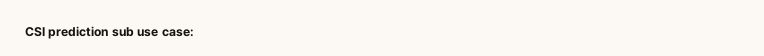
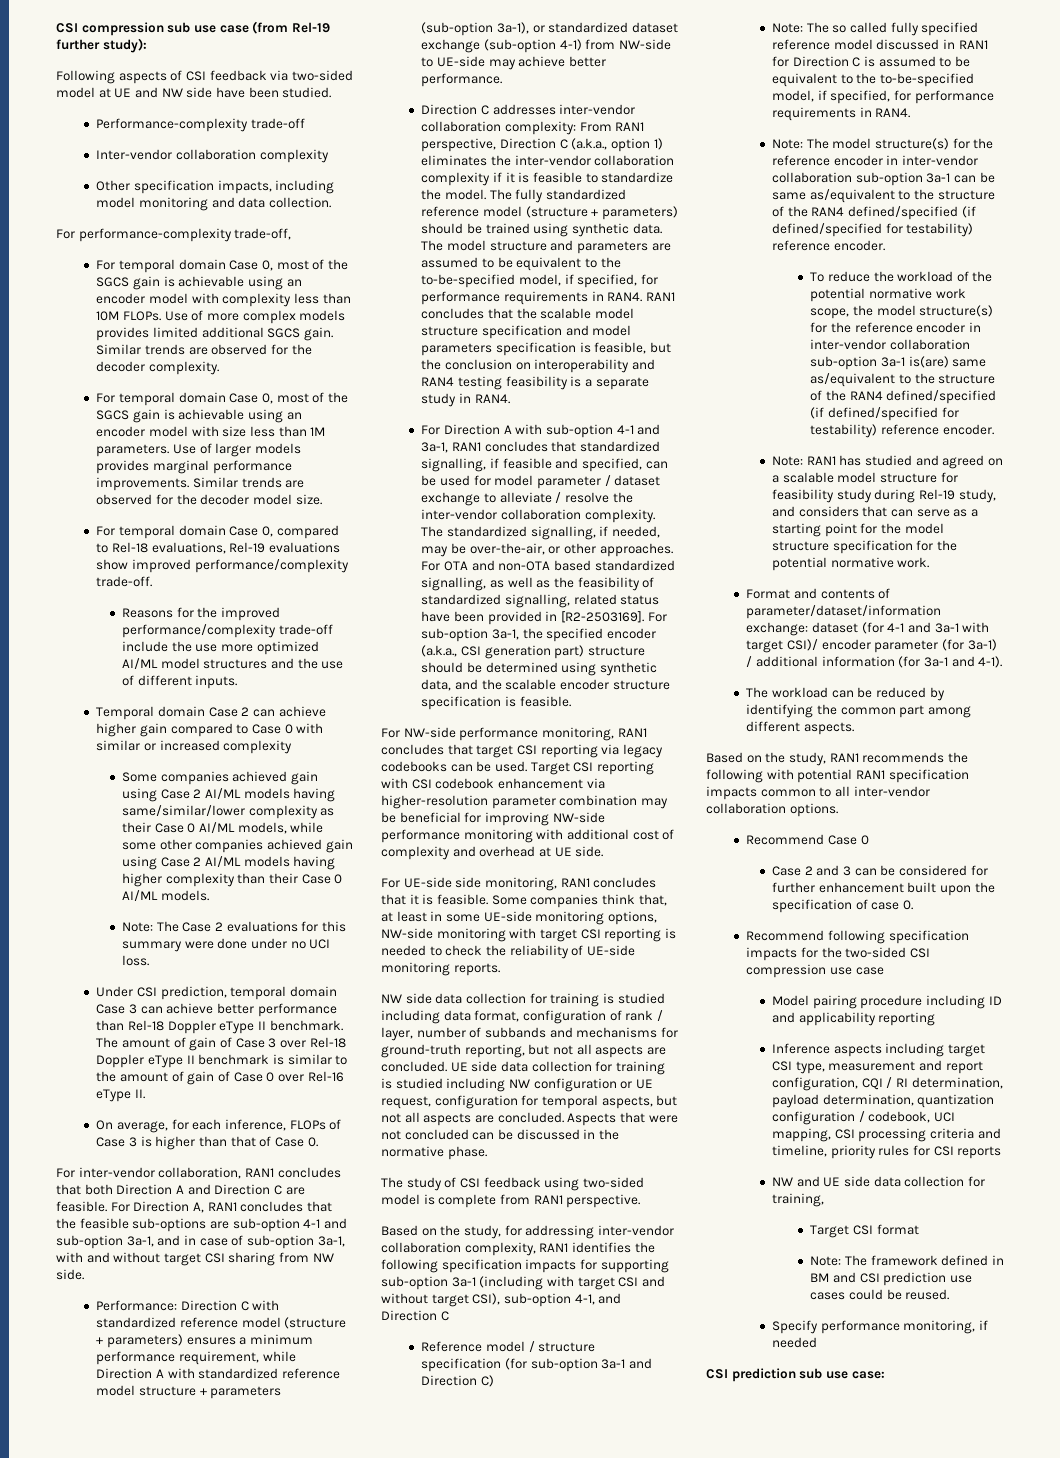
+ CSI compression sub use case (from Rel-19 further study):
+ Following aspects of CSI feedback via two-sided model at UE and NW side have been studied.
+ Performance-complexity trade-off
+ Inter-vendor collaboration complexity
+ Other specification impacts, including model monitoring and data collection.
+ For performance-complexity trade-off,
+ For temporal domain Case 0, most of the SGCS gain is achievable using an encoder model with complexity less than 10M FLOPs. Use of more complex models provides limited additional SGCS gain. Similar trends are observed for the decoder complexity.
+ For temporal domain Case 0, most of the SGCS gain is achievable using an encoder model with size less than 1M parameters. Use of larger models provides marginal performance improvements. Similar trends are observed for the decoder model size.
+ For temporal domain Case 0, compared to Rel-18 evaluations, Rel-19 evaluations show improved performance/complexity trade-off.
+ Reasons for the improved performance/complexity trade-off include the use more optimized AI/ML model structures and the use of different inputs.
+ Temporal domain Case 2 can achieve higher gain compared to Case 0 with similar or increased complexity
+ Some companies achieved gain using Case 2 AI/ML models having same/similar/lower complexity as their Case 0 AI/ML models, while some other companies achieved gain using Case 2 AI/ML models having higher complexity than their Case 0 AI/ML models.
+ Note: The Case 2 evaluations for this summary were done under no UCI loss.
+ Under CSI prediction, temporal domain Case 3 can achieve better performance than Rel-18 Doppler eType II benchmark. The amount of gain of Case 3 over Rel-18 Doppler eType II benchmark is similar to the amount of gain of Case 0 over Rel-16 eType II.
+ On average, for each inference, FLOPs of Case 3 is higher than that of Case 0.
+ For inter-vendor collaboration, RAN1 concludes that both Direction A and Direction C are feasible. For Direction A, RAN1 concludes that the feasible sub-options are sub-option 4-1 and sub-option 3a-1, and in case of sub-option 3a-1, with and without target CSI sharing from NW side.
+ Performance: Direction C with standardized reference model (structure + parameters) ensures a minimum performance requirement, while Direction A with standardized reference model structure + parameters (sub-option 3a-1), or standardized dataset exchange (sub-option 4-1) from NW-side to UE-side may achieve better performance.
+ Direction C addresses inter-vendor collaboration complexity: From RAN1 perspective, Direction C (a.k.a., option 1) eliminates the inter-vendor collaboration complexity if it is feasible to standardize the model. The fully standardized reference model (structure + parameters) should be trained using synthetic data. The model structure and parameters are assumed to be equivalent to the to-be-specified model, if specified, for performance requirements in RAN4. RAN1 concludes that the scalable model structure specification and model parameters specification is feasible, but the conclusion on interoperability and RAN4 testing feasibility is a separate study in RAN4.
+ For Direction A with sub-option 4-1 and 3a-1, RAN1 concludes that standardized signalling, if feasible and specified, can be used for model parameter / dataset exchange to alleviate / resolve the inter-vendor collaboration complexity. The standardized signalling, if needed, may be over-the-air, or other approaches. For OTA and non-OTA based standardized signalling, as well as the feasibility of standardized signalling, related status have been provided in [R2-2503169]. For sub-option 3a-1, the specified encoder (a.k.a., CSI generation part) structure should be determined using synthetic data, and the scalable encoder structure specification is feasible.
+ For NW-side performance monitoring, RAN1 concludes that target CSI reporting via legacy codebooks can be used. Target CSI reporting with CSI codebook enhancement via higher-resolution parameter combination may be beneficial for improving NW-side performance monitoring with additional cost of complexity and overhead at UE side.
+ For UE-side side monitoring, RAN1 concludes that it is feasible. Some companies think that, at least in some UE-side monitoring options, NW-side monitoring with target CSI reporting is needed to check the reliability of UE-side monitoring reports.
+ NW side data collection for training is studied including data format, configuration of rank / layer, number of subbands and mechanisms for ground-truth reporting, but not all aspects are concluded. UE side data collection for training is studied including NW configuration or UE request, configuration for temporal aspects, but not all aspects are concluded. Aspects that were not concluded can be discussed in the normative phase.
+ The study of CSI feedback using two-sided model is complete from RAN1 perspective.
+ Based on the study, for addressing inter-vendor collaboration complexity, RAN1 identifies the following specification impacts for supporting sub-option 3a-1 (including with target CSI and without target CSI), sub-option 4-1, and Direction C
+ Reference model / structure specification (for sub-option 3a-1 and Direction C)
+ Note: The so called fully specified reference model discussed in RAN1 for Direction C is assumed to be equivalent to the to-be-specified model, if specified, for performance requirements in RAN4.
+ Note: The model structure(s) for the reference encoder in inter-vendor collaboration sub-option 3a-1 can be same as/equivalent to the structure of the RAN4 defined/specified (if defined/specified for testability) reference encoder.
+ To reduce the workload of the potential normative work scope, the model structure(s) for the reference encoder in inter-vendor collaboration sub-option 3a-1 is(are) same as/equivalent to the structure of the RAN4 defined/specified (if defined/specified for testability) reference encoder.
+ Note: RAN1 has studied and agreed on a scalable model structure for feasibility study during Rel-19 study, and considers that can serve as a starting point for the model structure specification for the potential normative work.
+ Format and contents of parameter/dataset/information exchange: dataset (for 4-1 and 3a-1 with target CSI)/ encoder parameter (for 3a-1) / additional information (for 3a-1 and 4-1).
+ The workload can be reduced by identifying the common part among different aspects.
+ Based on the study, RAN1 recommends the following with potential RAN1 specification impacts common to all inter-vendor collaboration options.
+ Recommend Case 0
+ Case 2 and 3 can be considered for further enhancement built upon the specification of case 0.
+ Recommend following specification impacts for the two-sided CSI compression use case
+ Model pairing procedure including ID and applicability reporting
+ Inference aspects including target CSI type, measurement and report configuration, CQI / RI determination, payload determination, quantization configuration / codebook, UCI mapping, CSI processing criteria and timeline, priority rules for CSI reports
+ NW and UE side data collection for training,
+ Target CSI format
+ Note: The framework defined in BM and CSI prediction use cases could be reused.
+ Specify performance monitoring, if needed

